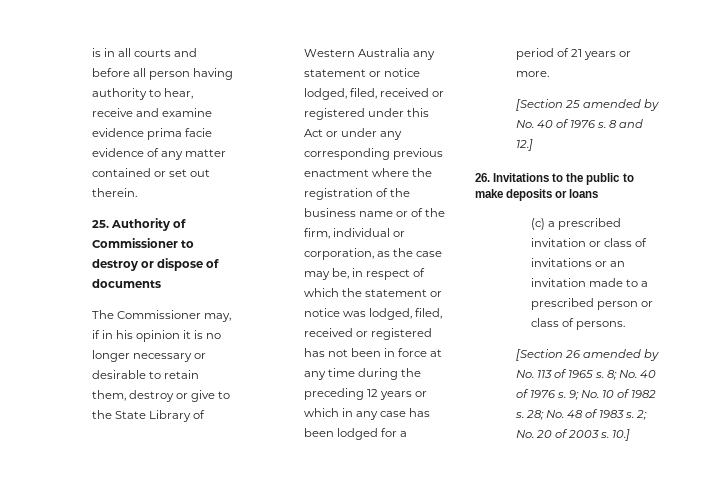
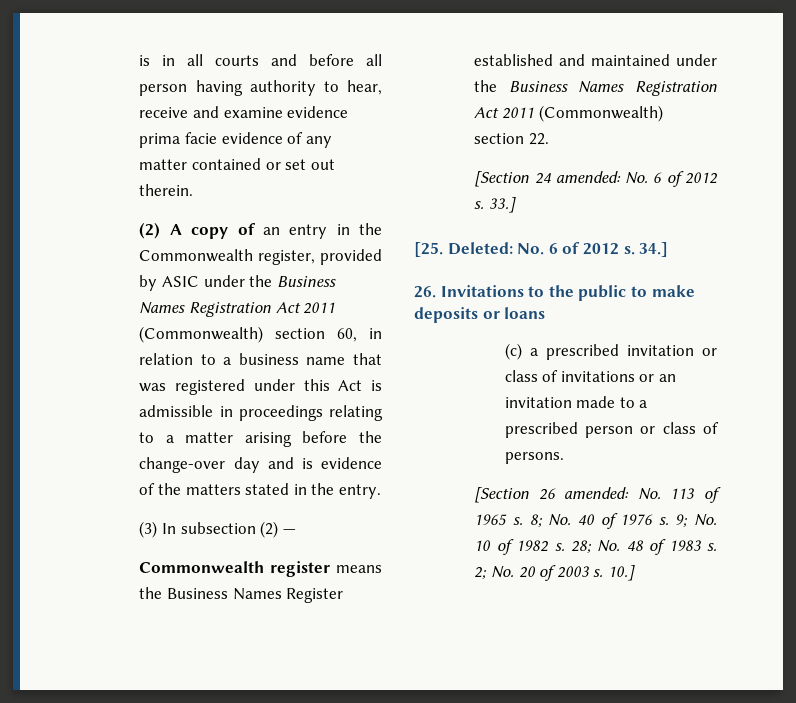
- 25. Authority of Commissioner to destroy or dispose of documents
- The Commissioner may, if in his opinion it is no longer necessary or desirable to retain them, destroy or give to the State Library of Western Australia any statement or notice lodged, filed, received or registered under this Act or under any corresponding previous enactment where the registration of the business name or of the firm, individual or corporation, as the case may be, in respect of which the statement or notice was lodged, filed, received or registered has not been in force at any time during the preceding 12 years or which in any case has been lodged for a period of 21 years or more.
- [Section 25 amended by No. 40 of 1976 s. 8 and 12.]
+ (2) A copy of an entry in the Commonwealth register, provided by ASIC under the Business Names Registration Act 2011 (Commonwealth) section 60, in relation to a business name that was registered under this Act is admissible in proceedings relating to a matter arising before the change-over day and is evidence of the matters stated in the entry.
+ (3) In subsection (2) —
+ Commonwealth register means the Business Names Register established and maintained under the Business Names Registration Act 2011 (Commonwealth) section 22.
+ [Section 24 amended: No. 6 of 2012 s. 33.]
+ [25. Deleted: No. 6 of 2012 s. 34.]
- [Section 26 amended by No. 113 of 1965 s.
+ [Section 26 amended: No. 113 of 1965 s.

